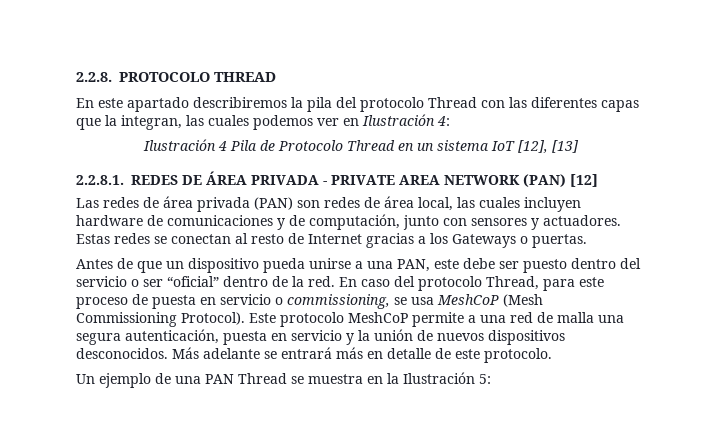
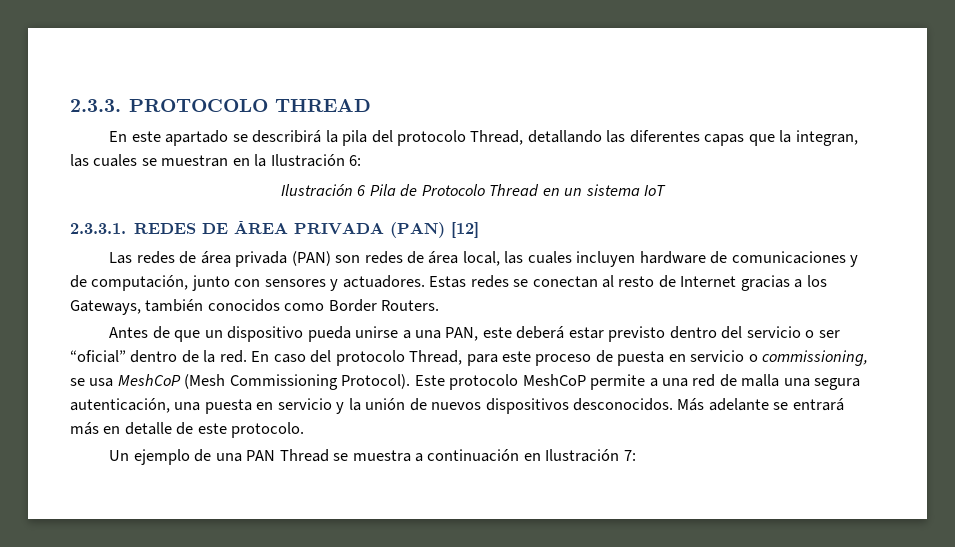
- 2.2.8. PROTOCOLO THREAD
+ 2.3.3. PROTOCOLO THREAD
- En este apartado describiremos la pila del protocolo Thread con las diferentes capas que la integran, las cuales podemos ver en Ilustración 4:
- Ilustración 4 Pila de Protocolo Thread en un sistema IoT [12], [13]
- 2.2.8.1. REDES DE ÁREA PRIVADA - PRIVATE AREA NETWORK (PAN) [12]
+ En este apartado se describirá la pila del protocolo Thread, detallando las diferentes capas que la integran, las cuales se muestran en la Ilustración 6:
+ Ilustración 6 Pila de Protocolo Thread en un sistema IoT
+ 2.3.3.1. REDES DE ÁREA PRIVADA (PAN) [12]
- Estas redes se conectan al resto de Internet gracias a los Gateways o puertas.
+ Estas redes se conectan al resto de Internet gracias a los Gateways, también conocidos como Border Routers.
- Antes de que un dispositivo pueda unirse a una PAN, este debe ser puesto dentro del servicio o ser “oficial” dentro de la red.
+ Antes de que un dispositivo pueda unirse a una PAN, este deberá estar previsto dentro del servicio o ser “oficial” dentro de la red.
- Este protocolo MeshCoP permite a una red de malla una segura autenticación, puesta en servicio y la unión de nuevos dispositivos desconocidos.
+ Este protocolo MeshCoP permite a una red de malla una segura autenticación, una puesta en servicio y la unión de nuevos dispositivos desconocidos.
- Un ejemplo de una PAN Thread se muestra en la Ilustración 5:
+ Un ejemplo de una PAN Thread se muestra a continuación en Ilustración 7:

